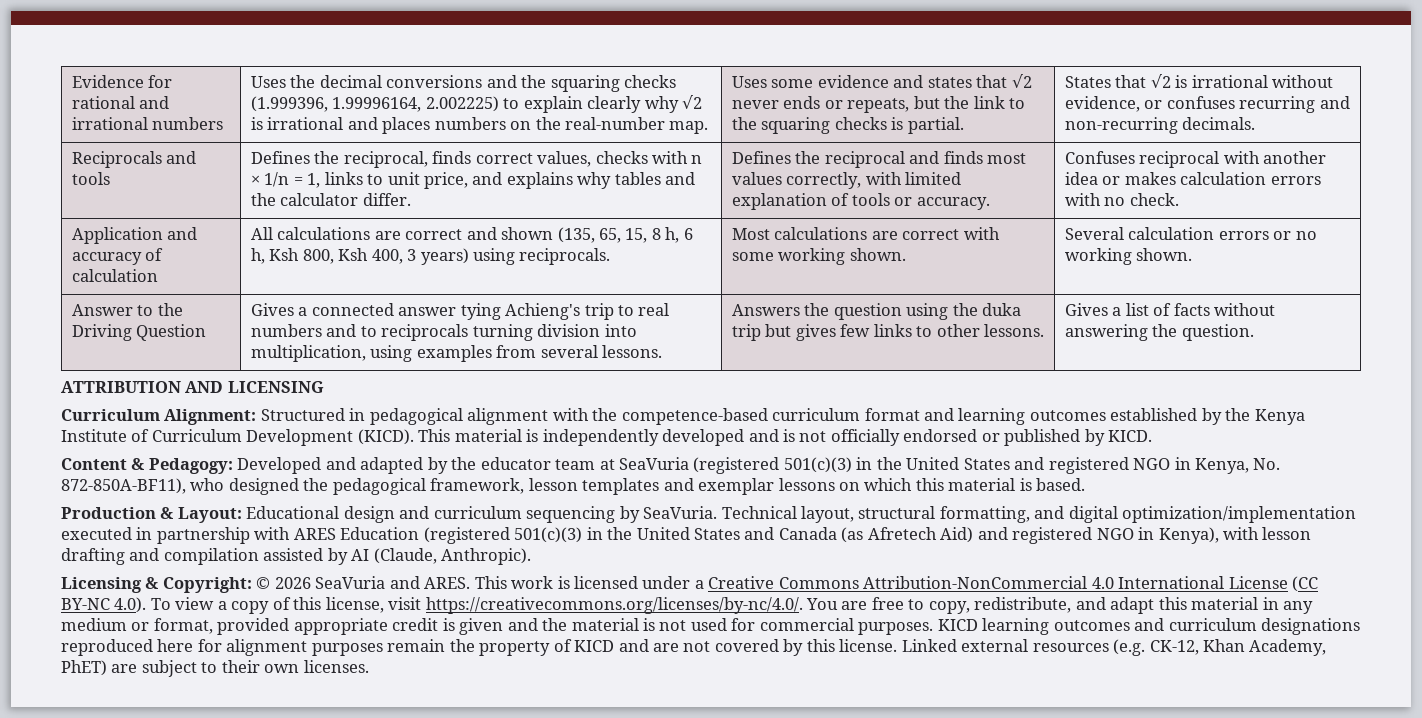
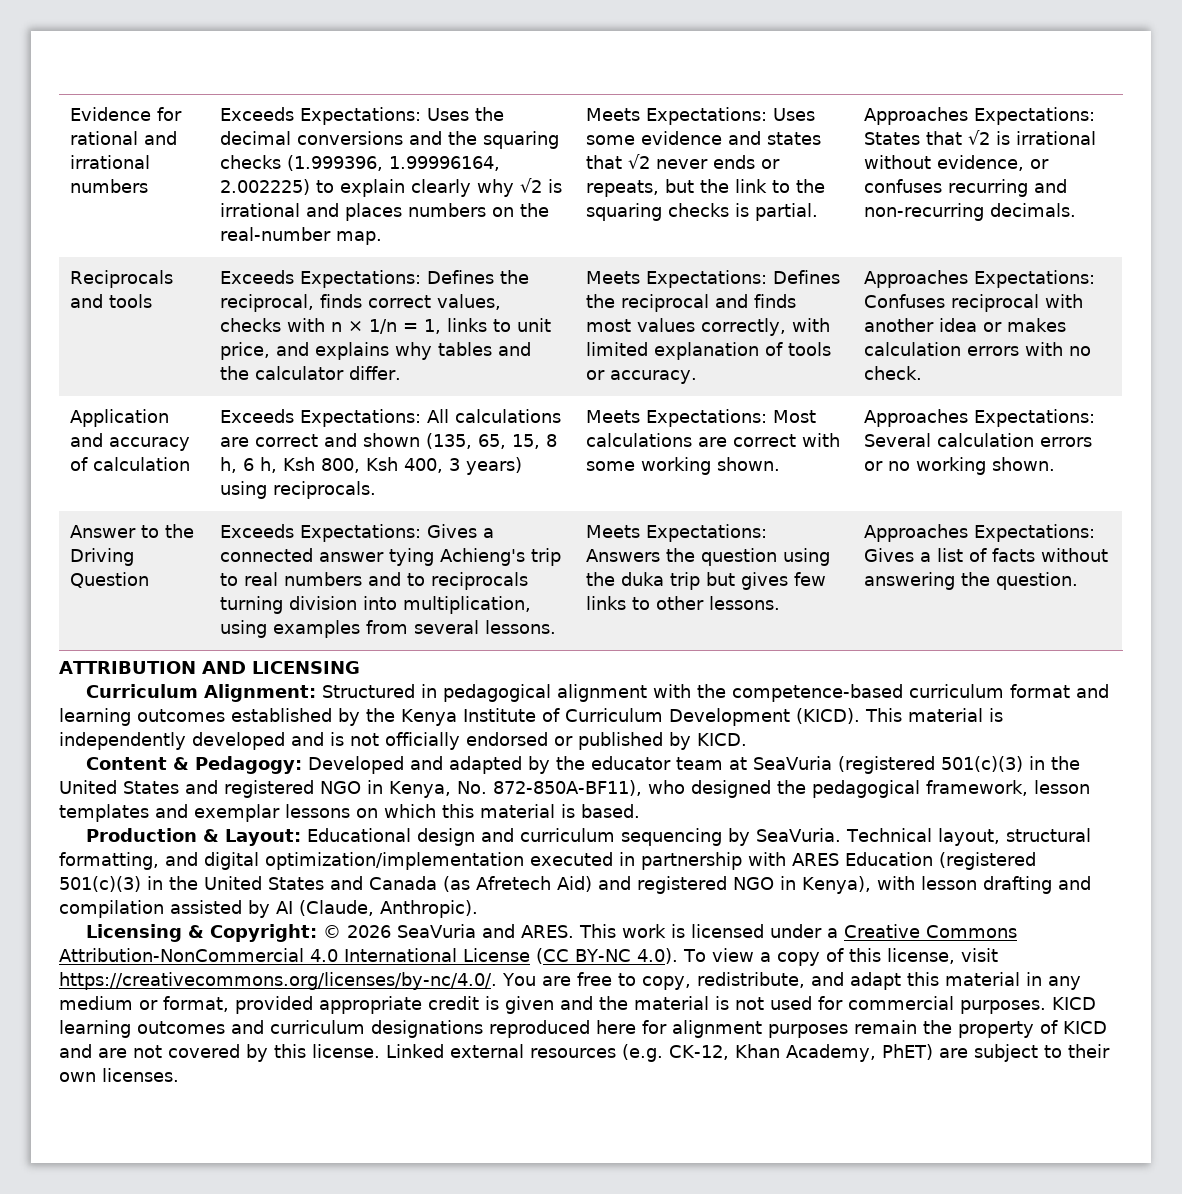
- Uses the decimal conversions and the squaring checks (1.999396, 1.99996164, 2.002225) to explain clearly why √2 is irrational and places numbers on the real-number map.
+ Exceeds Expectations: Uses the decimal conversions and the squaring checks (1.999396, 1.99996164, 2.002225) to explain clearly why √2 is irrational and places numbers on the real-number map.
- Uses some evidence and states that √2 never ends or repeats, but the link to the squaring checks is partial.
+ Meets Expectations: Uses some evidence and states that √2 never ends or repeats, but the link to the squaring checks is partial.
- States that √2 is irrational without evidence, or confuses recurring and non-recurring decimals.
+ Approaches Expectations: States that √2 is irrational without evidence, or confuses recurring and non-recurring decimals.
- Defines the reciprocal, finds correct values, checks with n × 1/n = 1, links to unit price, and explains why tables and the calculator differ.
+ Exceeds Expectations: Defines the reciprocal, finds correct values, checks with n × 1/n = 1, links to unit price, and explains why tables and the calculator differ.
- Defines the reciprocal and finds most values correctly, with limited explanation of tools or accuracy.
+ Meets Expectations: Defines the reciprocal and finds most values correctly, with limited explanation of tools or accuracy.
- Confuses reciprocal with another idea or makes calculation errors with no check.
+ Approaches Expectations: Confuses reciprocal with another idea or makes calculation errors with no check.
- All calculations are correct and shown (135, 65, 15, 8 h, 6 h, Ksh 800, Ksh 400, 3 years) using reciprocals.
+ Exceeds Expectations: All calculations are correct and shown (135, 65, 15, 8 h, 6 h, Ksh 800, Ksh 400, 3 years) using reciprocals.
- Most calculations are correct with some working shown.
+ Meets Expectations: Most calculations are correct with some working shown.
- Several calculation errors or no working shown.
+ Approaches Expectations: Several calculation errors or no working shown.
- Gives a connected answer tying Achieng's trip to real numbers and to reciprocals turning division into multiplication, using examples from several lessons.
+ Exceeds Expectations: Gives a connected answer tying Achieng's trip to real numbers and to reciprocals turning division into multiplication, using examples from several lessons.
- Answers the question using the duka trip but gives few links to other lessons.
+ Meets Expectations: Answers the question using the duka trip but gives few links to other lessons.
- Gives a list of facts without answering the question.
+ Approaches Expectations: Gives a list of facts without answering the question.

